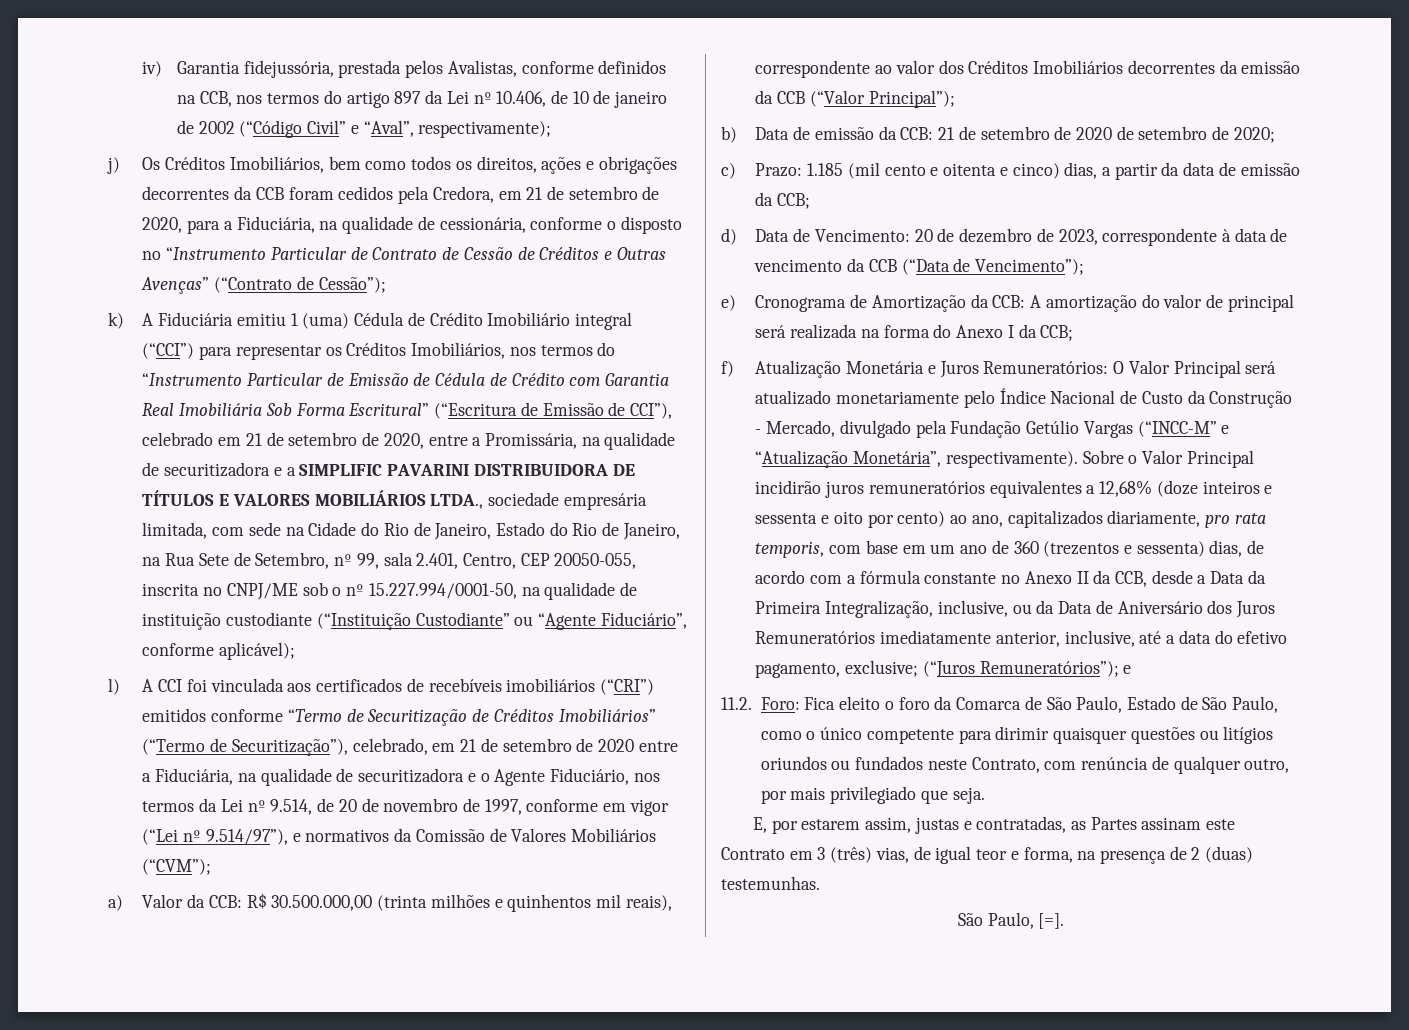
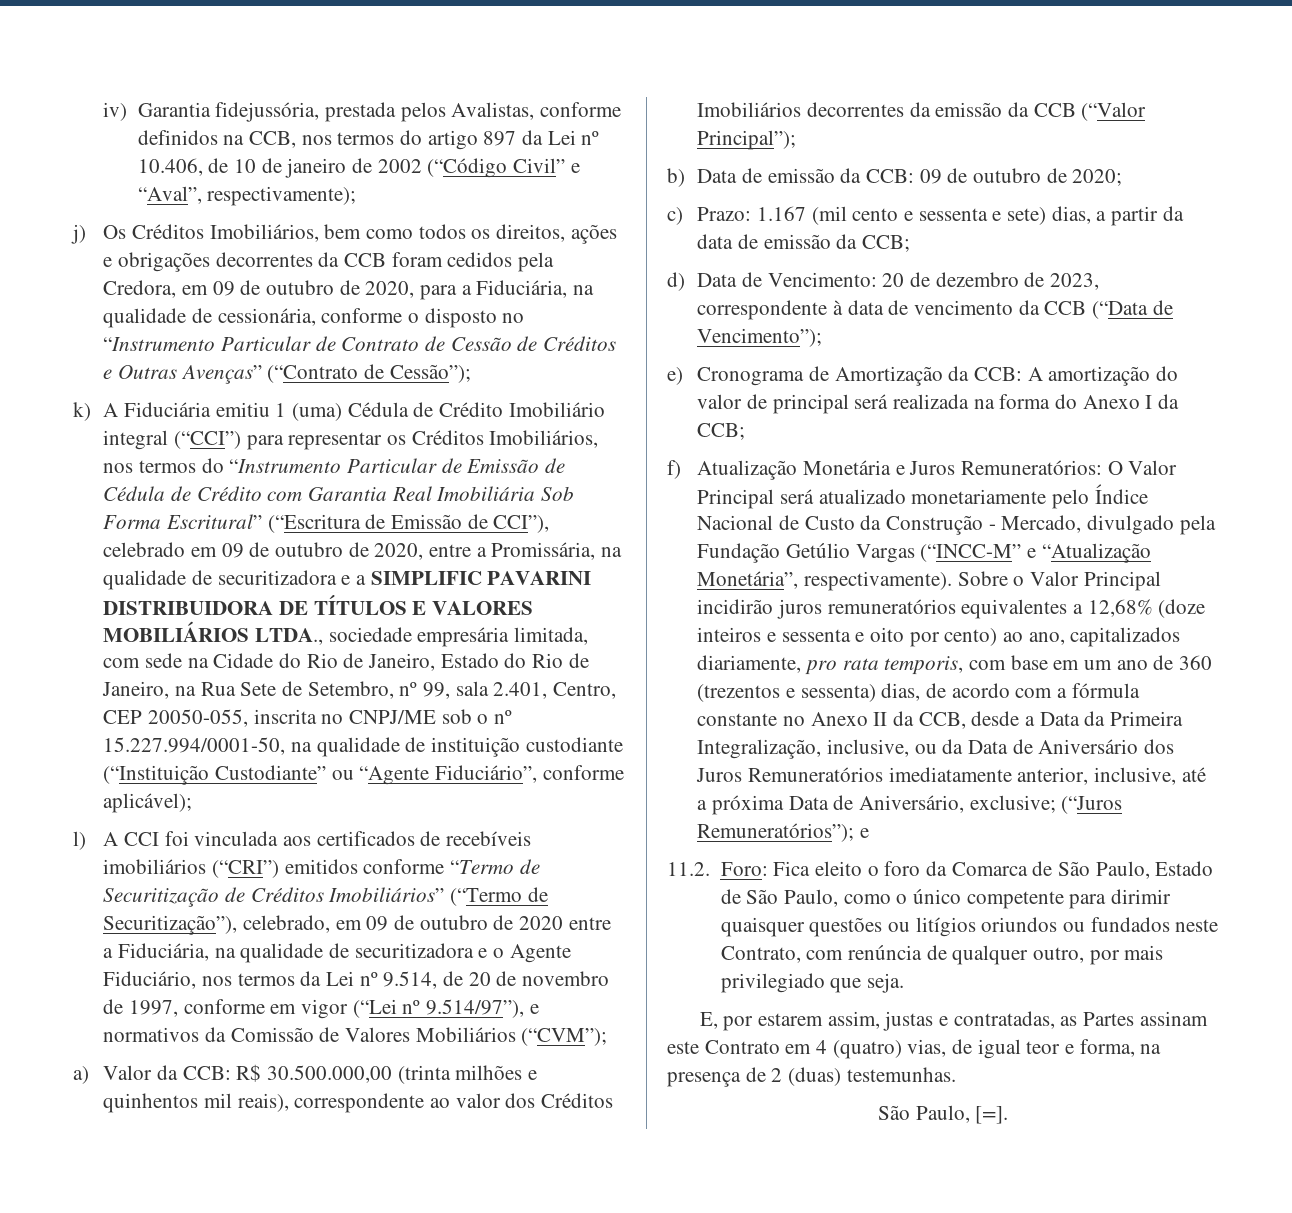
- j) Os Créditos Imobiliários, bem como todos os direitos, ações e obrigações decorrentes da CCB foram cedidos pela Credora, em 21 de setembro de 2020, para a Fiduciária, na qualidade de cessionária, conforme o disposto no “Instrumento Particular de Contrato de Cessão de Créditos e Outras Avenças” (“Contrato de Cessão”);
+ j) Os Créditos Imobiliários, bem como todos os direitos, ações e obrigações decorrentes da CCB foram cedidos pela Credora, em 09 de outubro de 2020, para a Fiduciária, na qualidade de cessionária, conforme o disposto no “Instrumento Particular de Contrato de Cessão de Créditos e Outras Avenças” (“Contrato de Cessão”);
- k) A Fiduciária emitiu 1 (uma) Cédula de Crédito Imobiliário integral (“CCI”) para representar os Créditos Imobiliários, nos termos do “Instrumento Particular de Emissão de Cédula de Crédito com Garantia Real Imobiliária Sob Forma Escritural” (“Escritura de Emissão de CCI”), celebrado em 21 de setembro de 2020, entre a Promissária, na qualidade de securitizadora e a SIMPLIFIC PAVARINI DISTRIBUIDORA DE TÍTULOS E VALORES MOBILIÁRIOS LTDA., sociedade empresária limitada, com sede na Cidade do Rio de Janeiro, Estado do Rio de Janeiro, na Rua Sete de Setembro, nº 99, sala 2.401, Centro, CEP 20050-055, inscrita no CNPJ/ME sob o nº 15.227.994/0001-50, na qualidade de instituição custodiante (“Instituição Custodiante” ou “Agente Fiduciário”, conforme aplicável);
+ k) A Fiduciária emitiu 1 (uma) Cédula de Crédito Imobiliário integral (“CCI”) para representar os Créditos Imobiliários, nos termos do “Instrumento Particular de Emissão de Cédula de Crédito com Garantia Real Imobiliária Sob Forma Escritural” (“Escritura de Emissão de CCI”), celebrado em 09 de outubro de 2020, entre a Promissária, na qualidade de securitizadora e a SIMPLIFIC PAVARINI DISTRIBUIDORA DE TÍTULOS E VALORES MOBILIÁRIOS LTDA., sociedade empresária limitada, com sede na Cidade do Rio de Janeiro, Estado do Rio de Janeiro, na Rua Sete de Setembro, nº 99, sala 2.401, Centro, CEP 20050-055, inscrita no CNPJ/ME sob o nº 15.227.994/0001-50, na qualidade de instituição custodiante (“Instituição Custodiante” ou “Agente Fiduciário”, conforme aplicável);
- l) A CCI foi vinculada aos certificados de recebíveis imobiliários (“CRI”) emitidos conforme “Termo de Securitização de Créditos Imobiliários” (“Termo de Securitização”), celebrado, em 21 de setembro de 2020 entre a Fiduciária, na qualidade de securitizadora e o Agente Fiduciário, nos termos da Lei nº 9.514, de 20 de novembro de 1997, conforme em vigor (“Lei nº 9.514/97”), e normativos da Comissão de Valores Mobiliários (“CVM”);
+ l) A CCI foi vinculada aos certificados de recebíveis imobiliários (“CRI”) emitidos conforme “Termo de Securitização de Créditos Imobiliários” (“Termo de Securitização”), celebrado, em 09 de outubro de 2020 entre a Fiduciária, na qualidade de securitizadora e o Agente Fiduciário, nos termos da Lei nº 9.514, de 20 de novembro de 1997, conforme em vigor (“Lei nº 9.514/97”), e normativos da Comissão de Valores Mobiliários (“CVM”);
- b) Data de emissão da CCB: 21 de setembro de 2020 de setembro de 2020;
+ b) Data de emissão da CCB: 09 de outubro de 2020;
- c) Prazo: 1.185 (mil cento e oitenta e cinco) dias, a partir da data de emissão da CCB;
+ c) Prazo: 1.167 (mil cento e sessenta e sete) dias, a partir da data de emissão da CCB;
- Sobre o Valor Principal incidirão juros remuneratórios equivalentes a 12,68% (doze inteiros e sessenta e oito por cento) ao ano, capitalizados diariamente, pro rata temporis, com base em um ano de 360 (trezentos e sessenta) dias, de acordo com a fórmula constante no Anexo II da CCB, desde a Data da Primeira Integralização, inclusive, ou da Data de Aniversário dos Juros Remuneratórios imediatamente anterior, inclusive, até a data do efetivo pagamento, exclusive;
+ Sobre o Valor Principal incidirão juros remuneratórios equivalentes a 12,68% (doze inteiros e sessenta e oito por cento) ao ano, capitalizados diariamente, pro rata temporis, com base em um ano de 360 (trezentos e sessenta) dias, de acordo com a fórmula constante no Anexo II da CCB, desde a Data da Primeira Integralização, inclusive, ou da Data de Aniversário dos Juros Remuneratórios imediatamente anterior, inclusive, até a próxima Data de Aniversário, exclusive;
- E, por estarem assim, justas e contratadas, as Partes assinam este Contrato em 3 (três) vias, de igual teor e forma, na presença de 2 (duas) testemunhas.
+ E, por estarem assim, justas e contratadas, as Partes assinam este Contrato em 4 (quatro) vias, de igual teor e forma, na presença de 2 (duas) testemunhas.

